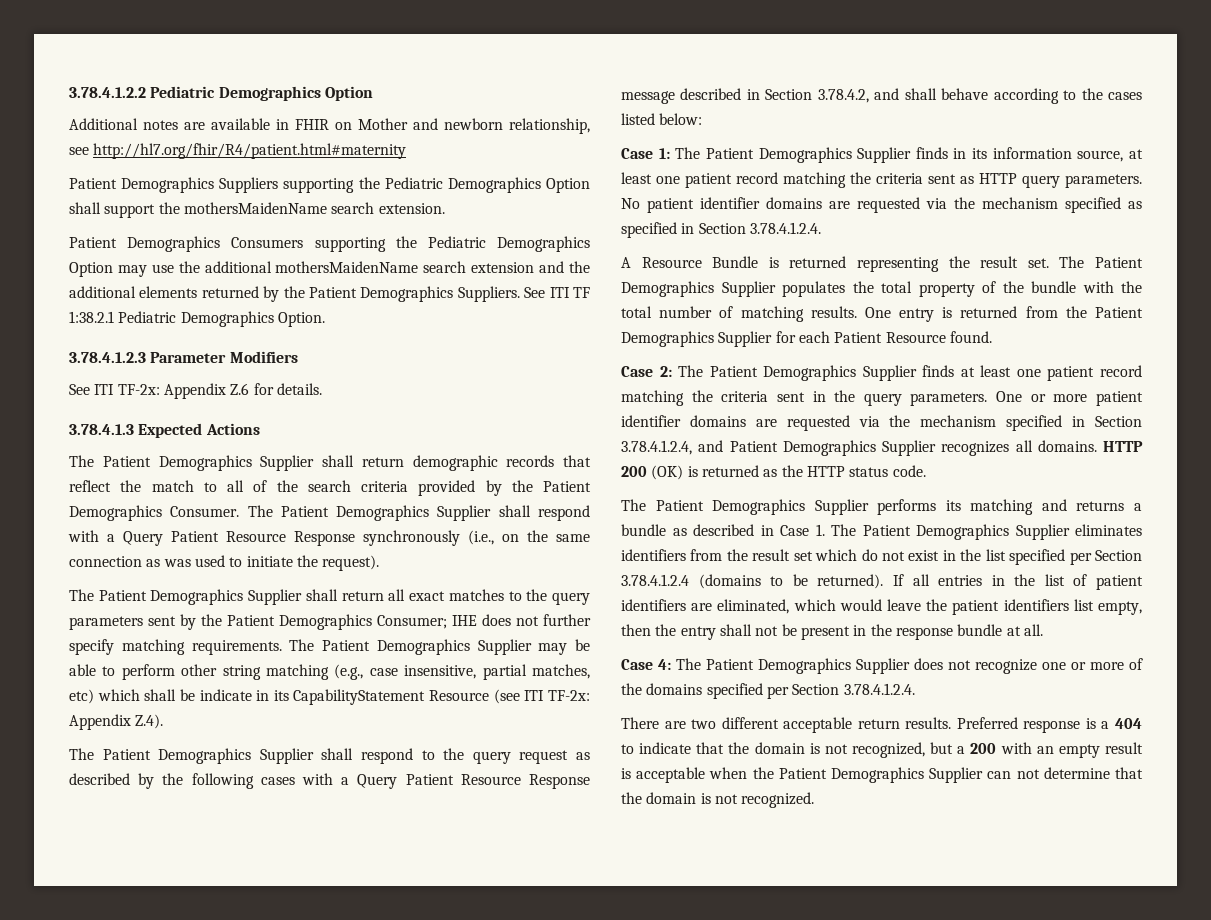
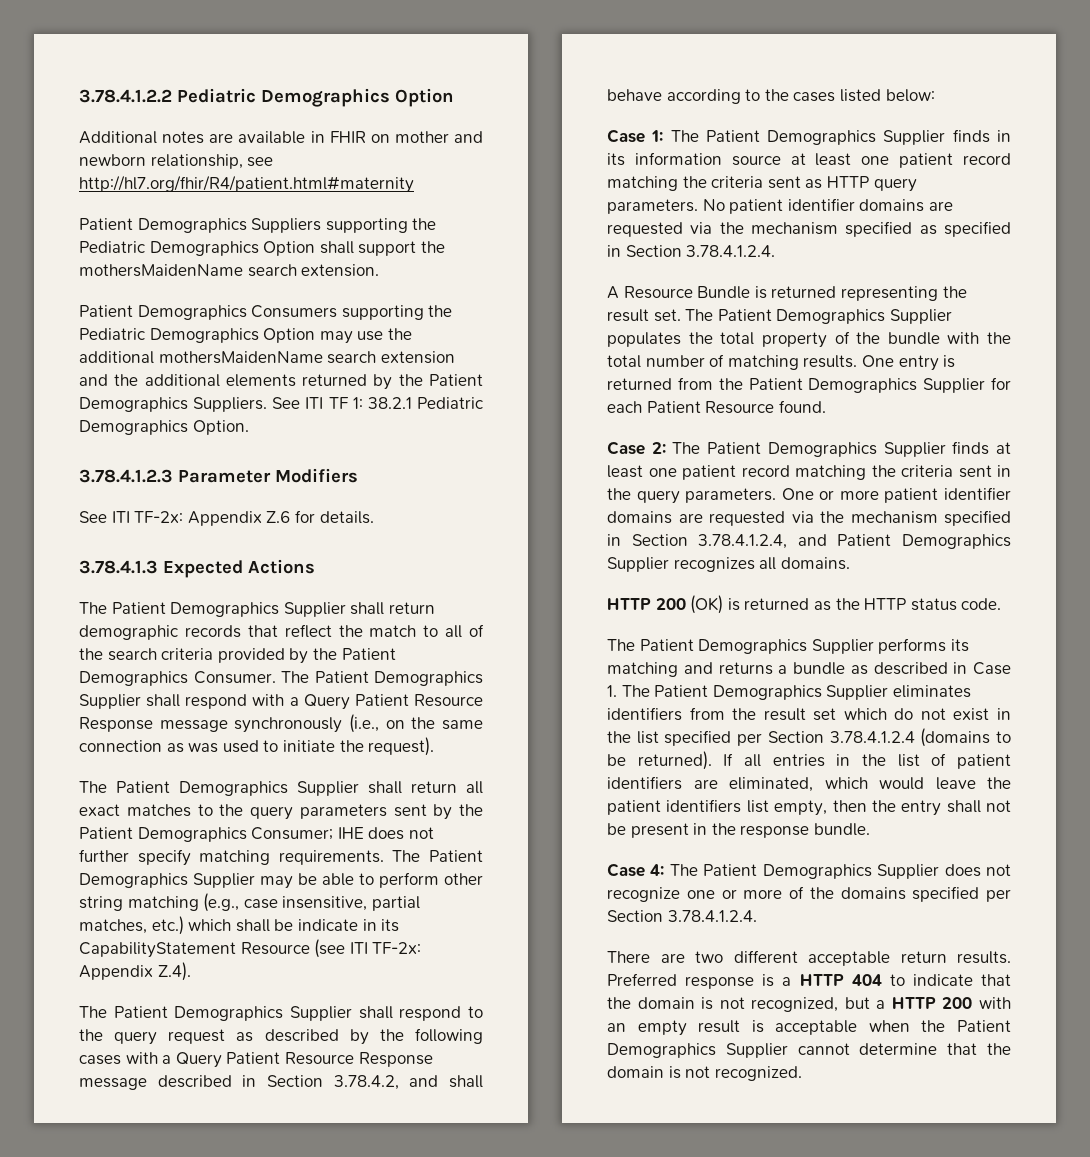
- Additional notes are available in FHIR on Mother and newborn relationship, see http://hl7.org/fhir/R4/patient.html#maternity
+ Additional notes are available in FHIR on mother and newborn relationship, see http://hl7.org/fhir/R4/patient.html#maternity
- See ITI TF 1:38.2.1 Pediatric Demographics Option.
+ See ITI TF 1: 38.2.1 Pediatric Demographics Option.
- The Patient Demographics Supplier shall respond with a Query Patient Resource Response synchronously (i.e., on the same connection as was used to initiate the request).
+ The Patient Demographics Supplier shall respond with a Query Patient Resource Response message synchronously (i.e., on the same connection as was used to initiate the request).
- The Patient Demographics Supplier may be able to perform other string matching (e.g., case insensitive, partial matches, etc) which shall be indicate in its CapabilityStatement Resource (see ITI TF-2x: Appendix Z.4).
+ The Patient Demographics Supplier may be able to perform other string matching (e.g., case insensitive, partial matches, etc.) which shall be indicate in its CapabilityStatement Resource (see ITI TF-2x: Appendix Z.4).
- Case 1: The Patient Demographics Supplier finds in its information source, at least one patient record matching the criteria sent as HTTP query parameters.
+ Case 1: The Patient Demographics Supplier finds in its information source at least one patient record matching the criteria sent as HTTP query parameters.
- One or more patient identifier domains are requested via the mechanism specified in Section 3.78.4.1.2.4, and Patient Demographics Supplier recognizes all domains. HTTP 200 (OK) is returned as the HTTP status code.
+ One or more patient identifier domains are requested via the mechanism specified in Section 3.78.4.1.2.4, and Patient Demographics Supplier recognizes all domains.
+ HTTP 200 (OK) is returned as the HTTP status code.
- If all entries in the list of patient identifiers are eliminated, which would leave the patient identifiers list empty, then the entry shall not be present in the response bundle at all.
+ If all entries in the list of patient identifiers are eliminated, which would leave the patient identifiers list empty, then the entry shall not be present in the response bundle.
- Preferred response is a 404 to indicate that the domain is not recognized, but a 200 with an empty result is acceptable when the Patient Demographics Supplier can not determine that the domain is not recognized.
+ Preferred response is a HTTP 404 to indicate that the domain is not recognized, but a HTTP 200 with an empty result is acceptable when the Patient Demographics Supplier cannot determine that the domain is not recognized.

